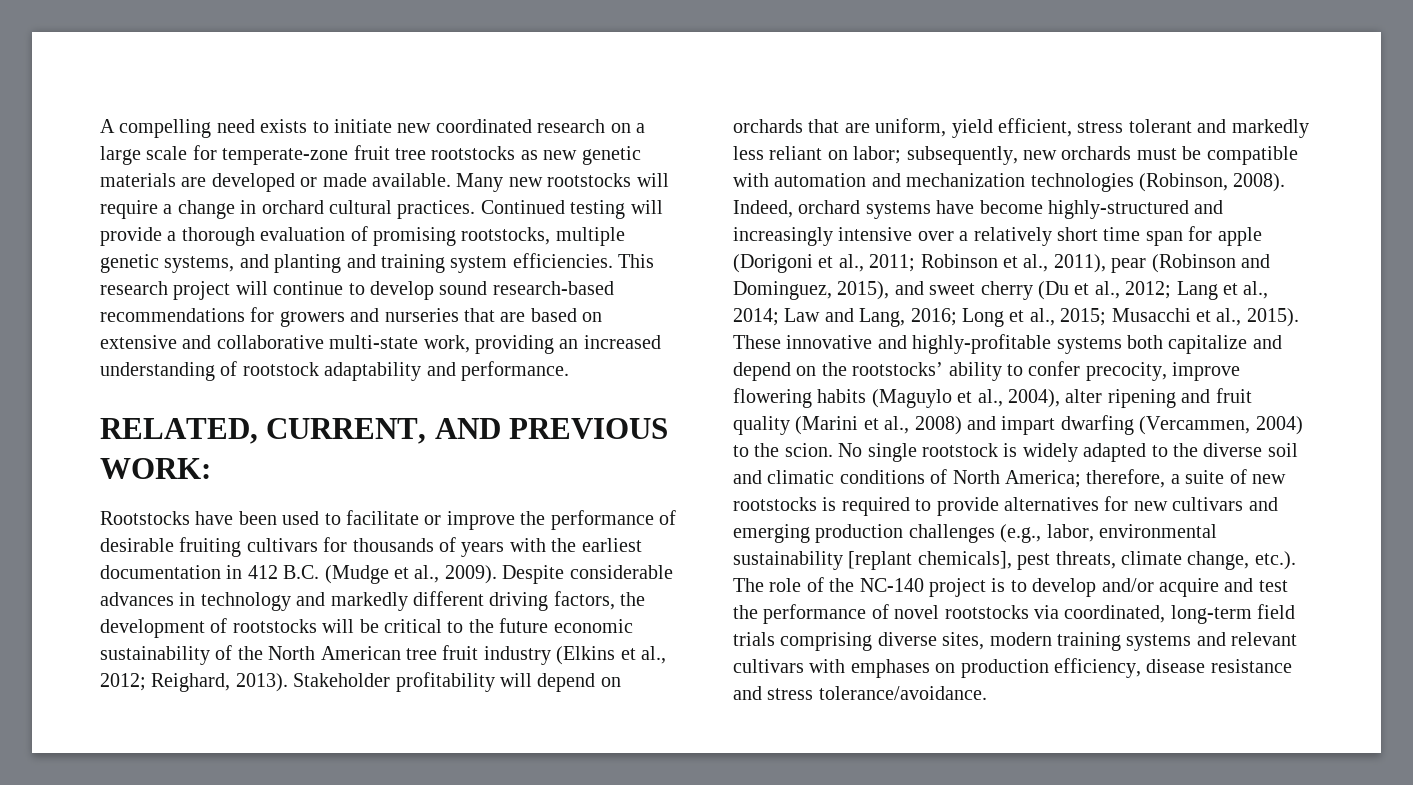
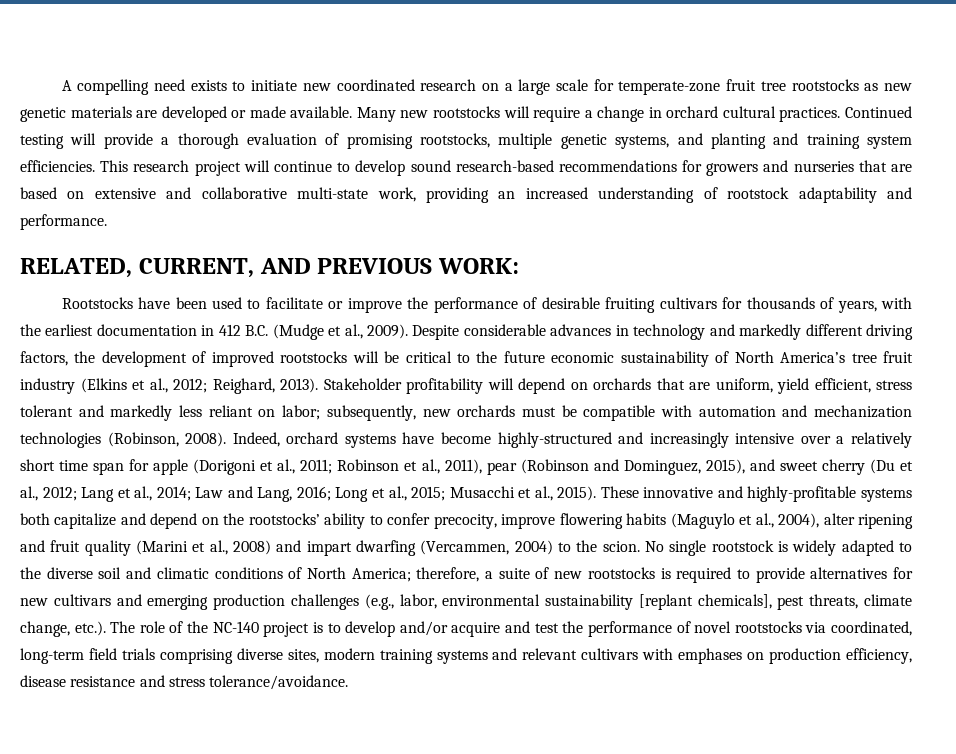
- Rootstocks have been used to facilitate or improve the performance of desirable fruiting cultivars for thousands of years with the earliest documentation in 412 B.C. (Mudge et al., 2009).
+ Rootstocks have been used to facilitate or improve the performance of desirable fruiting cultivars for thousands of years, with the earliest documentation in 412 B.C. (Mudge et al., 2009).
- Despite considerable advances in technology and markedly different driving factors, the development of rootstocks will be critical to the future economic sustainability of the North American tree fruit industry (Elkins et al., 2012; Reighard, 2013).
+ Despite considerable advances in technology and markedly different driving factors, the development of improved rootstocks will be critical to the future economic sustainability of North America’s tree fruit industry (Elkins et al., 2012; Reighard, 2013).

